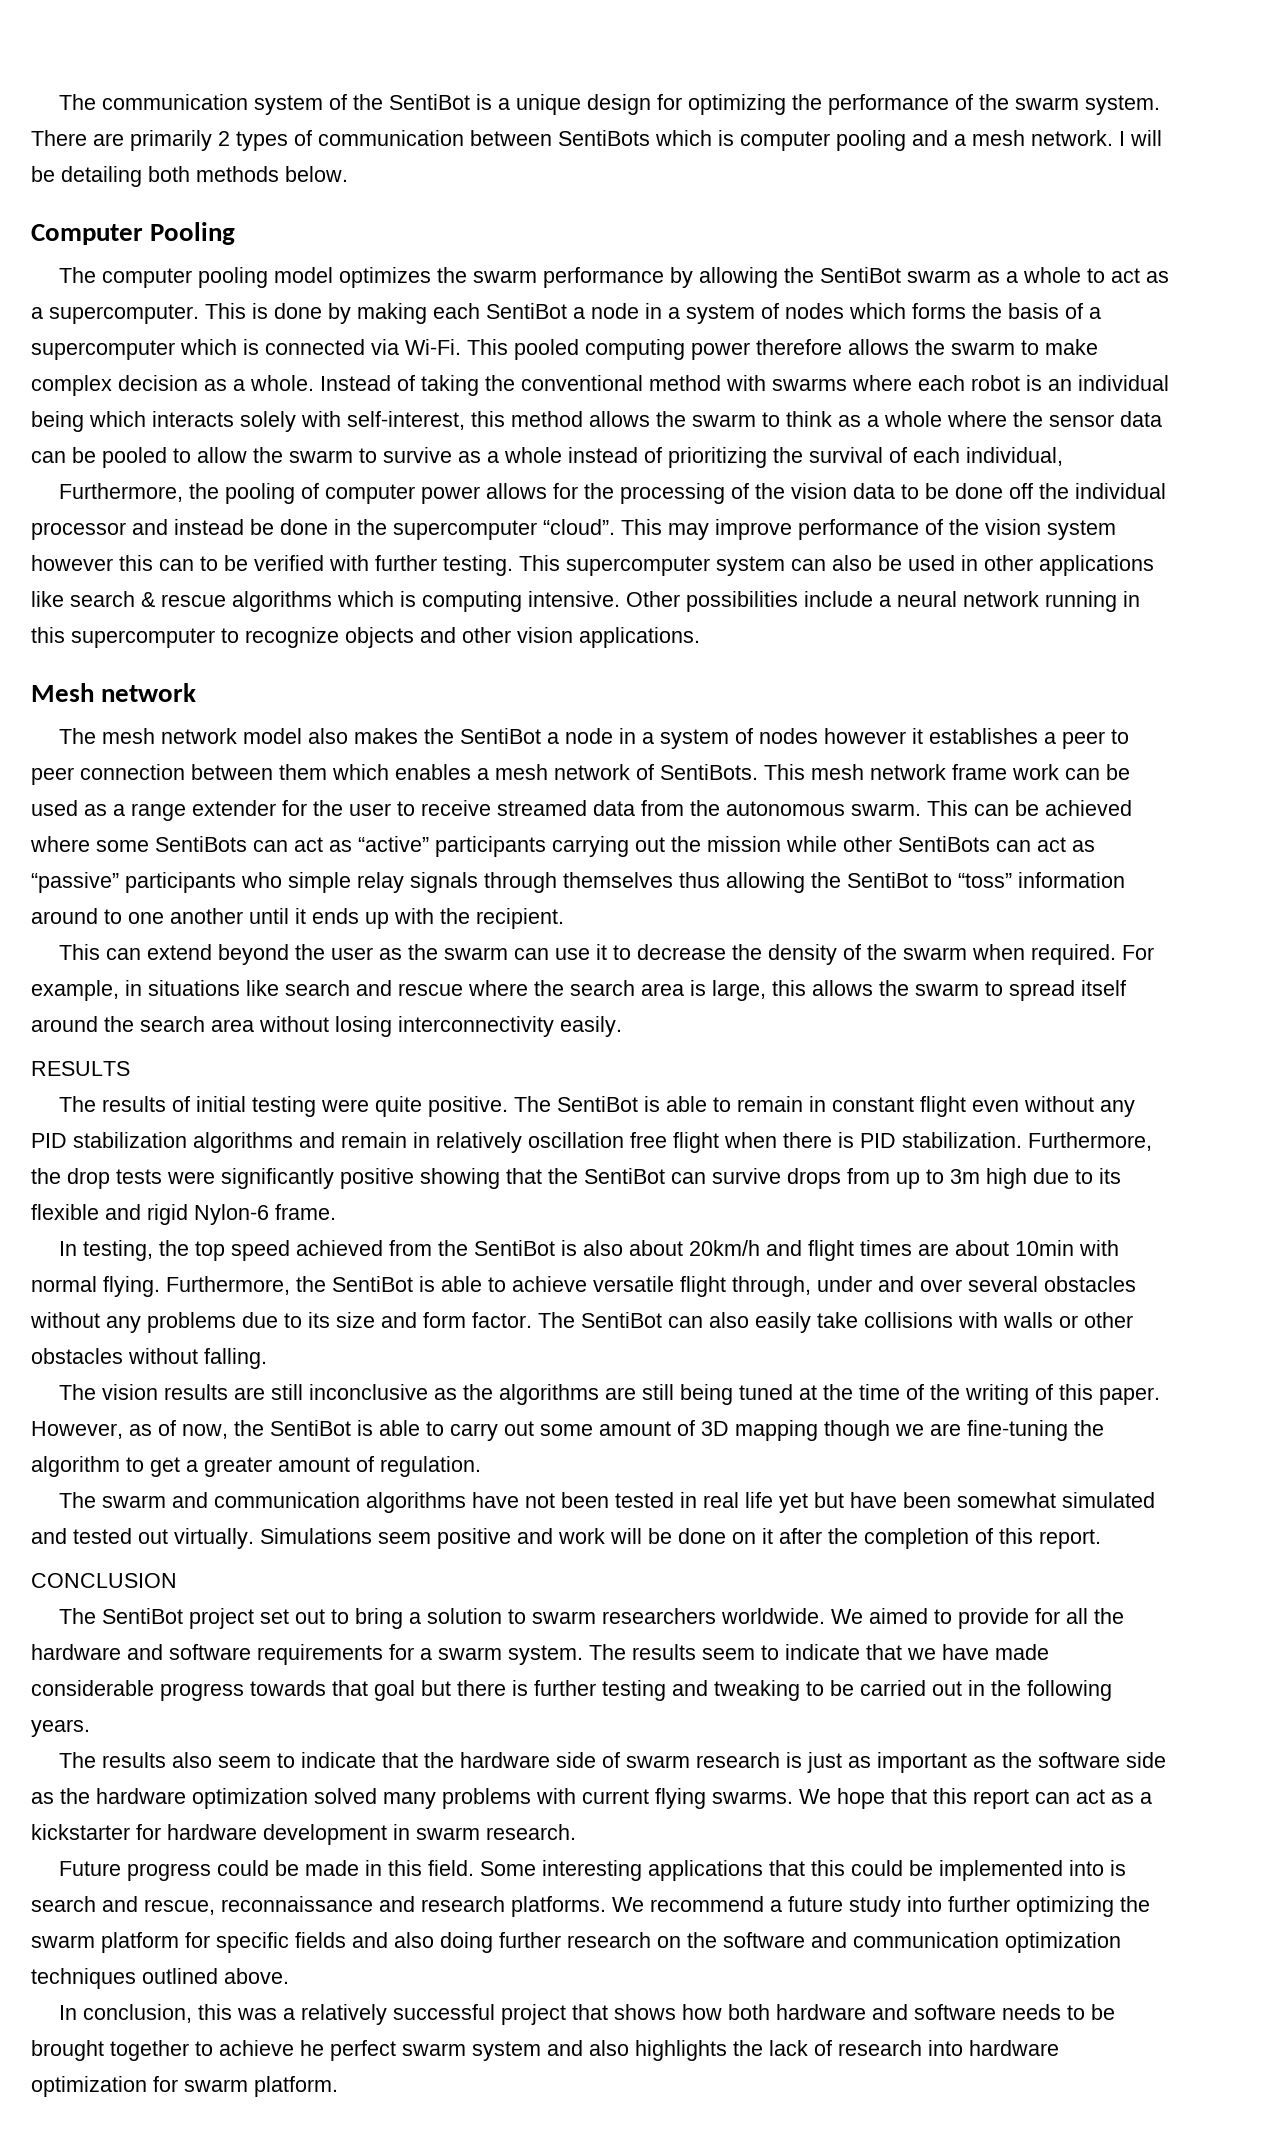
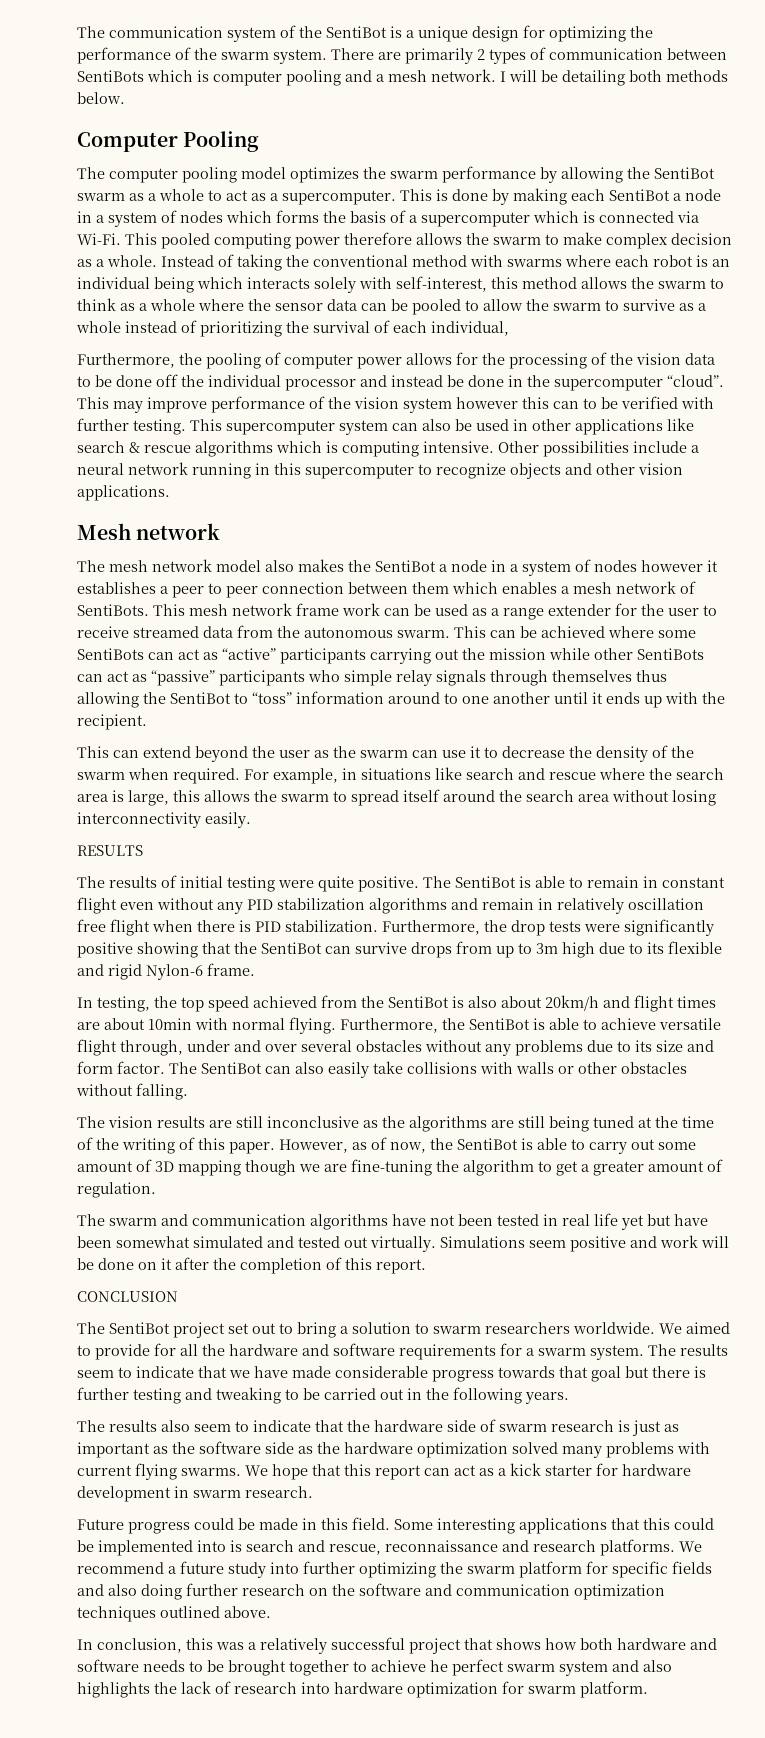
- We hope that this report can act as a kickstarter for hardware development in swarm research.
+ We hope that this report can act as a kick starter for hardware development in swarm research.

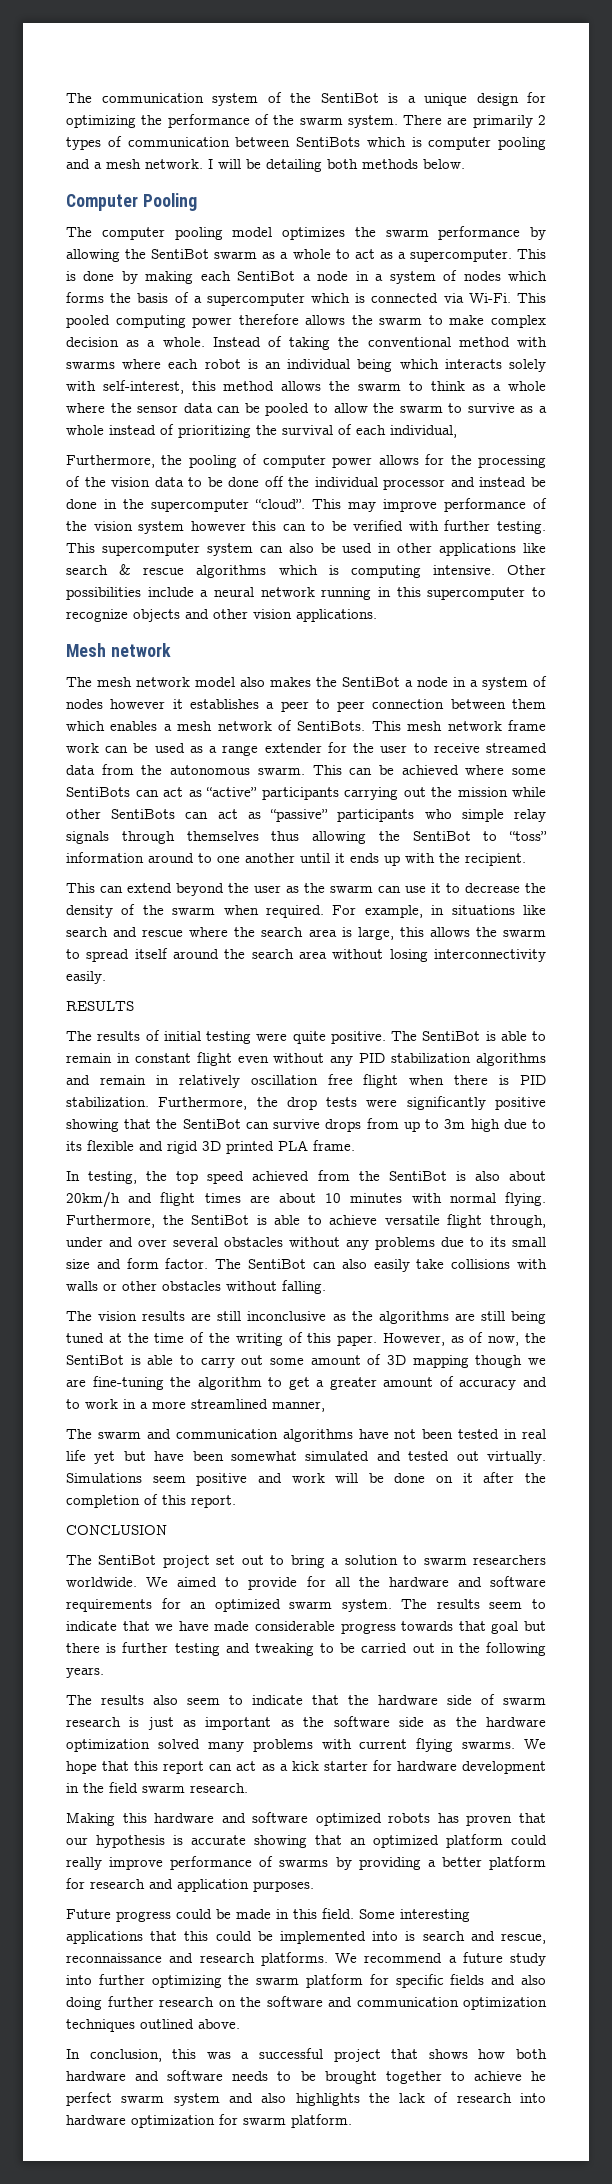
- Furthermore, the drop tests were significantly positive showing that the SentiBot can survive drops from up to 3m high due to its flexible and rigid Nylon-6 frame.
+ Furthermore, the drop tests were significantly positive showing that the SentiBot can survive drops from up to 3m high due to its flexible and rigid 3D printed PLA frame.
- In testing, the top speed achieved from the SentiBot is also about 20km/h and flight times are about 10min with normal flying.
+ In testing, the top speed achieved from the SentiBot is also about 20km/h and flight times are about 10 minutes with normal flying.
- Furthermore, the SentiBot is able to achieve versatile flight through, under and over several obstacles without any problems due to its size and form factor.
+ Furthermore, the SentiBot is able to achieve versatile flight through, under and over several obstacles without any problems due to its small size and form factor.
- However, as of now, the SentiBot is able to carry out some amount of 3D mapping though we are fine-tuning the algorithm to get a greater amount of regulation.
+ However, as of now, the SentiBot is able to carry out some amount of 3D mapping though we are fine-tuning the algorithm to get a greater amount of accuracy and to work in a more streamlined manner,
- We aimed to provide for all the hardware and software requirements for a swarm system.
+ We aimed to provide for all the hardware and software requirements for an optimized swarm system.
- We hope that this report can act as a kick starter for hardware development in swarm research.
+ We hope that this report can act as a kick starter for hardware development in the field swarm research.
+ Making this hardware and software optimized robots has proven that our hypothesis is accurate showing that an optimized platform could really improve performance of swarms by providing a better platform for research and application purposes.
- In conclusion, this was a relatively successful project that shows how both hardware and software needs to be brought together to achieve he perfect swarm system and also highlights the lack of research into hardware optimization for swarm platform.
+ In conclusion, this was a successful project that shows how both hardware and software needs to be brought together to achieve he perfect swarm system and also highlights the lack of research into hardware optimization for swarm platform.

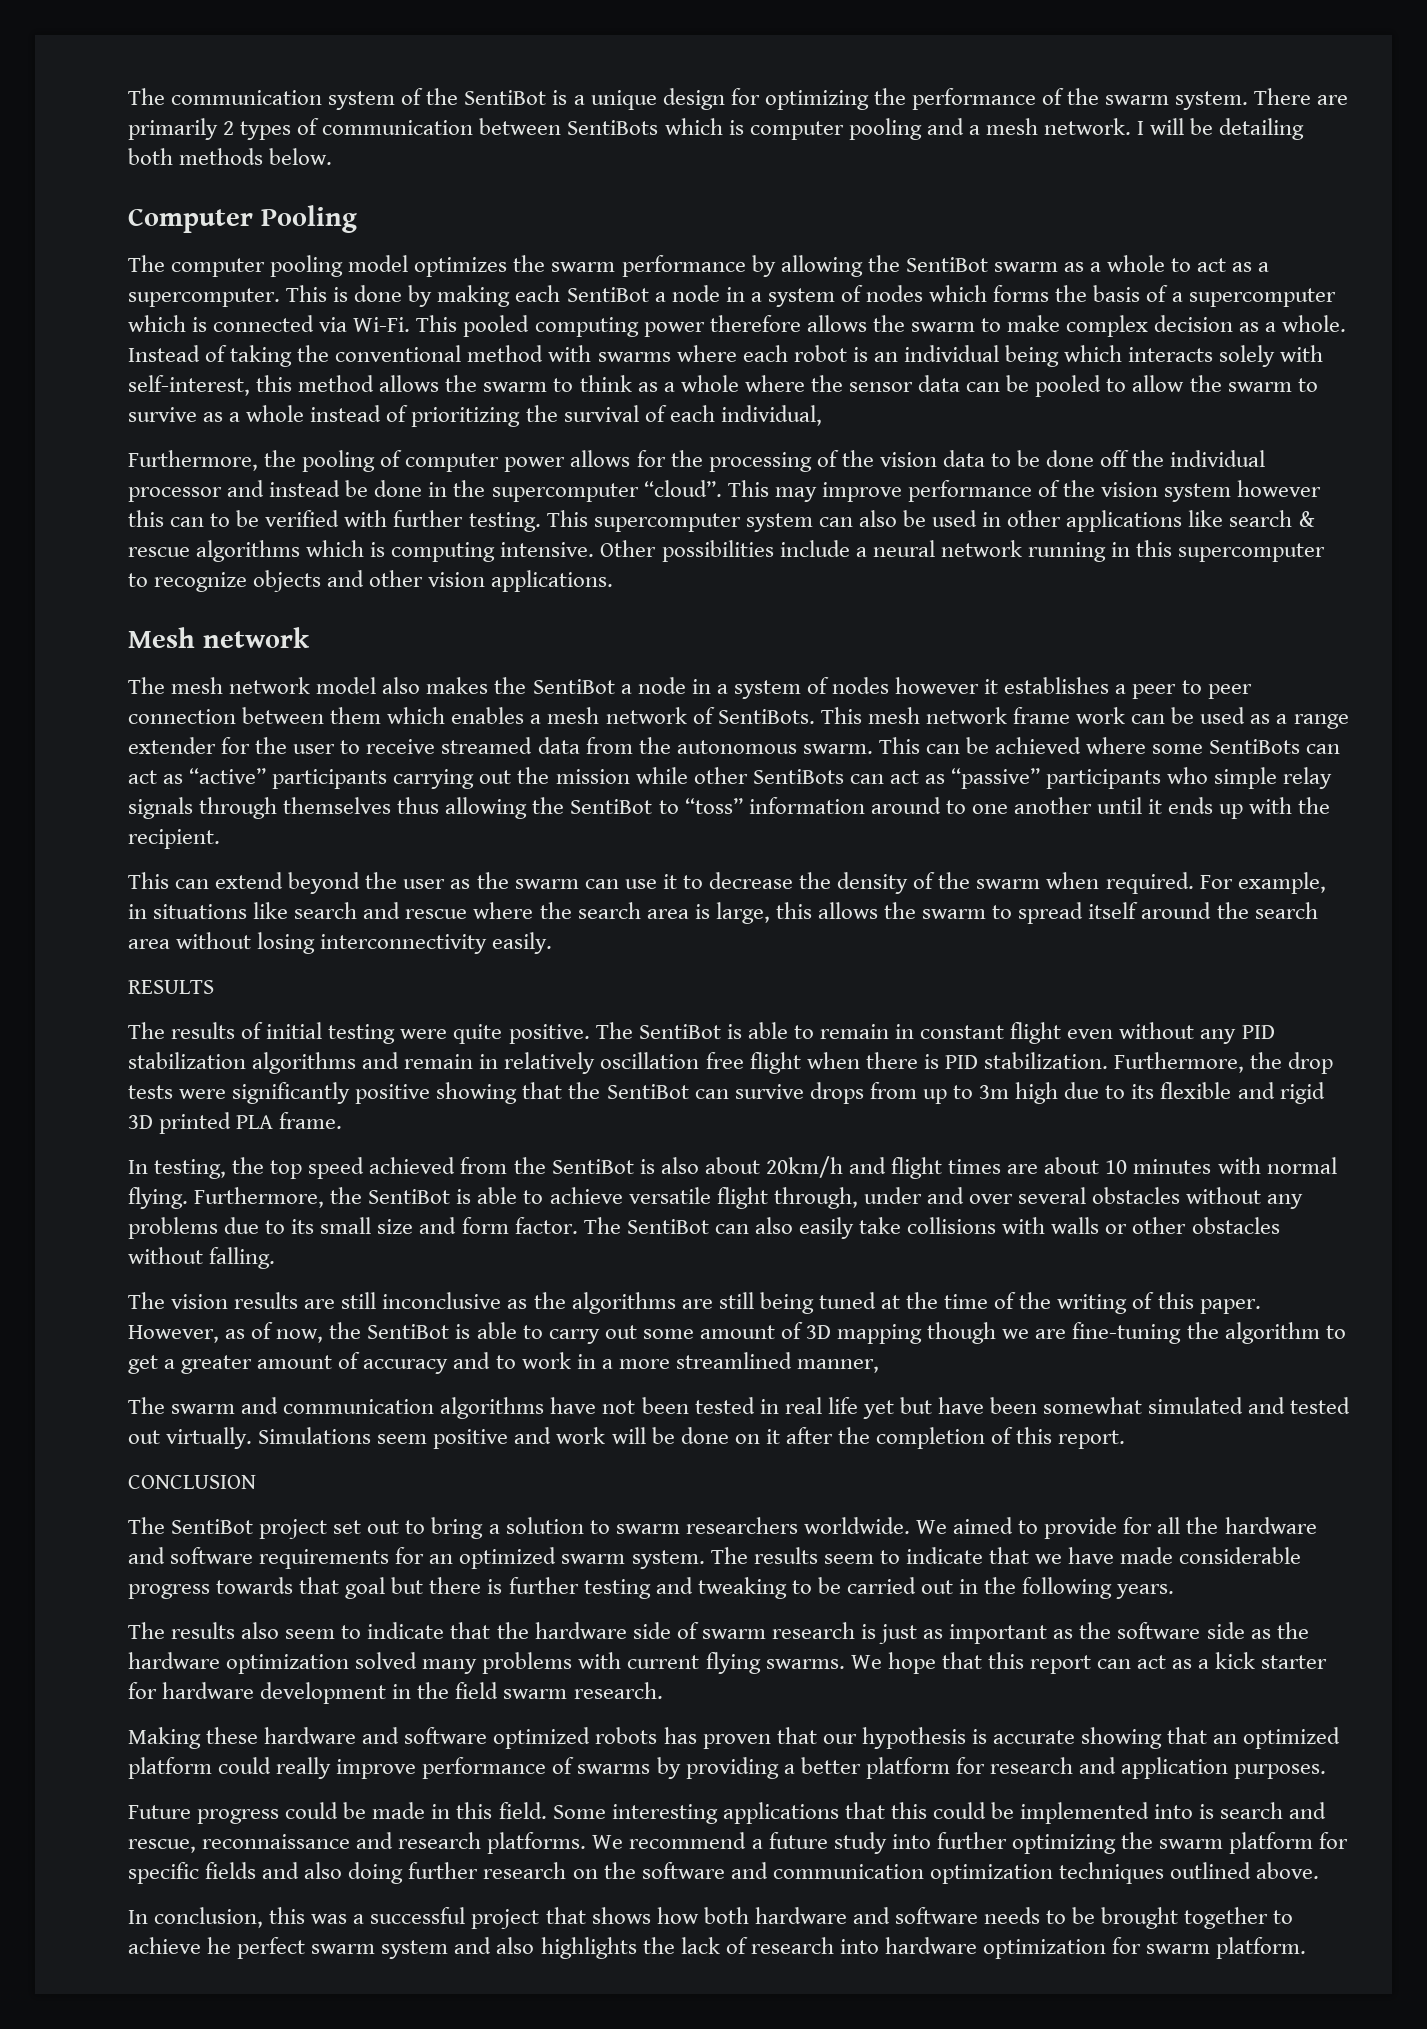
- Making this hardware and software optimized robots has proven that our hypothesis is accurate showing that an optimized platform could really improve performance of swarms by providing a better platform for research and application purposes.
+ Making these hardware and software optimized robots has proven that our hypothesis is accurate showing that an optimized platform could really improve performance of swarms by providing a better platform for research and application purposes.

